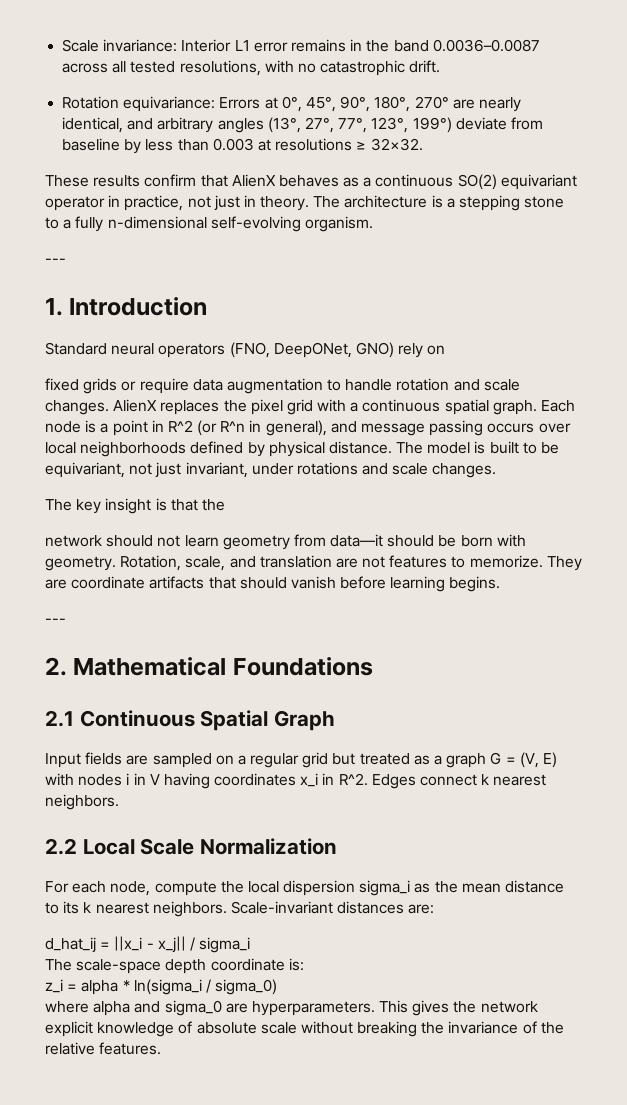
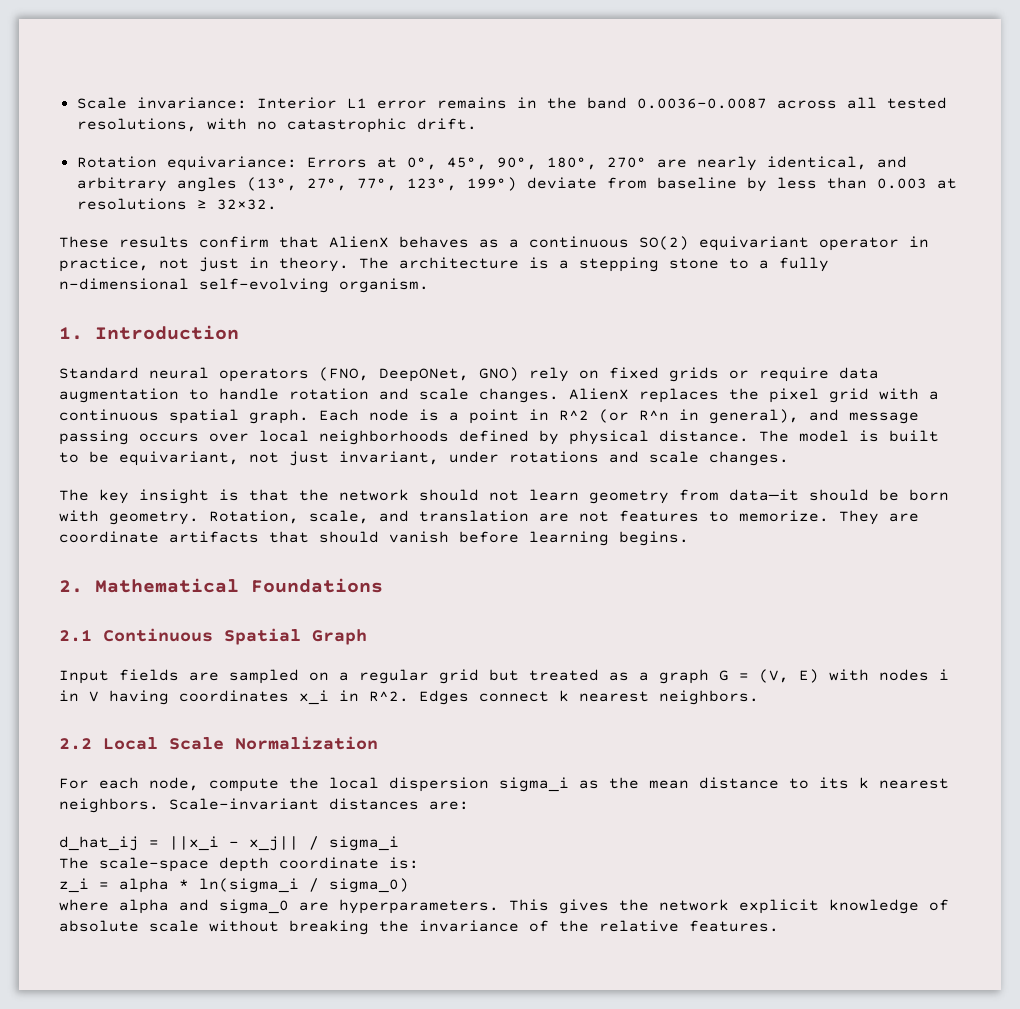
  The architecture is a stepping stone to a fully n-dimensional self-evolving organism.
- ---
- Standard neural operators (FNO, DeepONet, GNO) rely on
- fixed grids or require data augmentation to handle rotation and scale changes.
+ Standard neural operators (FNO, DeepONet, GNO) rely on fixed grids or require data augmentation to handle rotation and scale changes.
- The key insight is that the
- network should not learn geometry from data—it should be born with geometry.
+ The key insight is that the network should not learn geometry from data—it should be born with geometry.
  They are coordinate artifacts that should vanish before learning begins.
- ---

